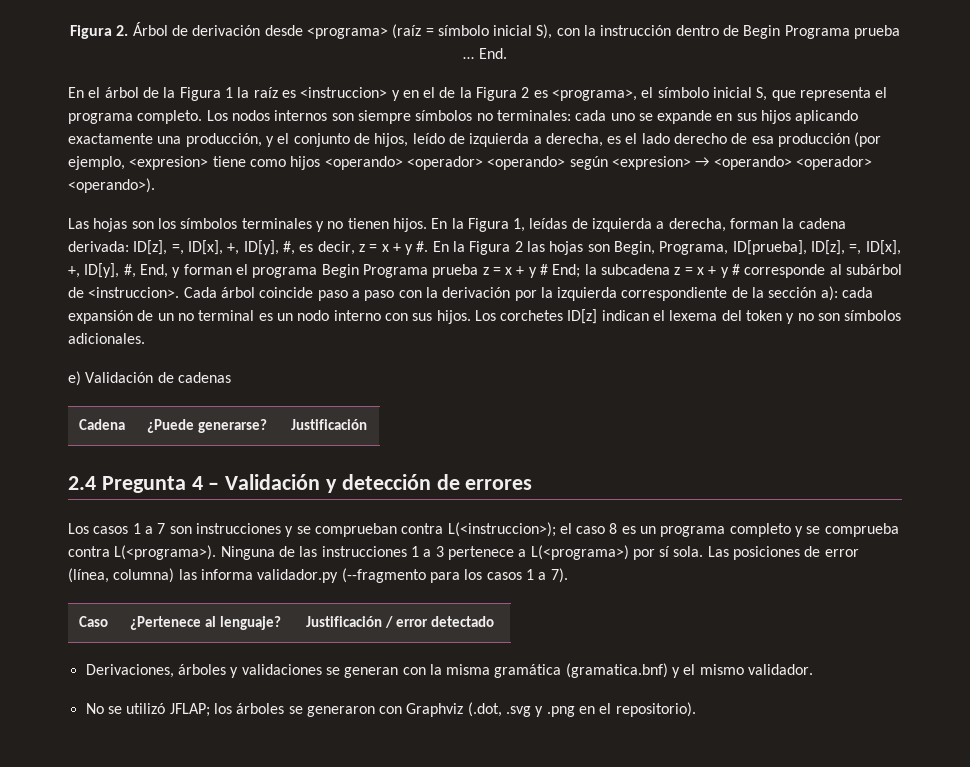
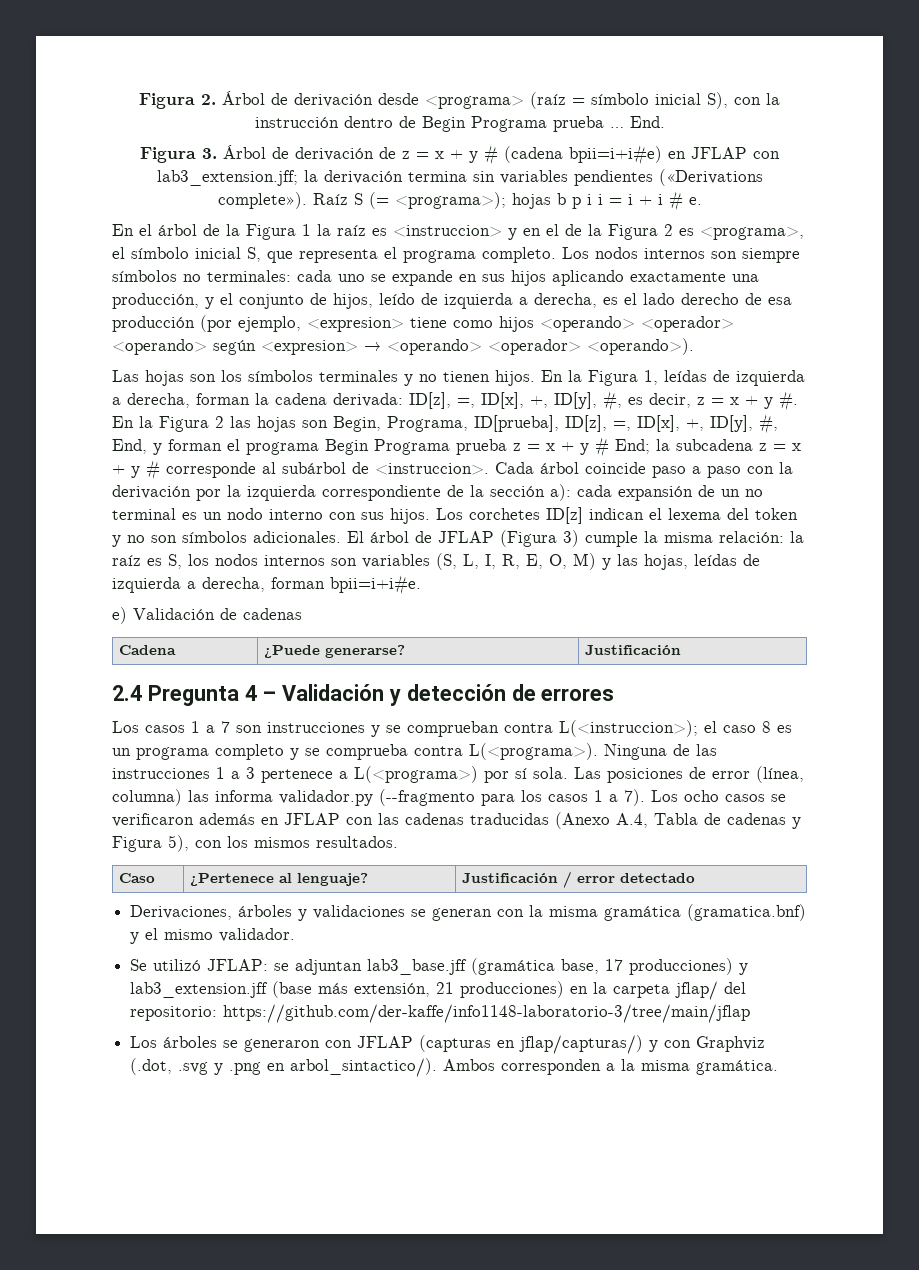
+ Figura 3. Árbol de derivación de z = x + y # (cadena bpii=i+i#e) en JFLAP con lab3_extension.jff; la derivación termina sin variables pendientes («Derivations complete»). Raíz S (= <programa>); hojas b p i i = i + i # e.
+ El árbol de JFLAP (Figura 3) cumple la misma relación: la raíz es S, los nodos internos son variables (S, L, I, R, E, O, M) y las hojas, leídas de izquierda a derecha, forman bpii=i+i#e.
+ Los ocho casos se verificaron además en JFLAP con las cadenas traducidas (Anexo A.4, Tabla de cadenas y Figura 5), con los mismos resultados.
- No se utilizó JFLAP; los árboles se generaron con Graphviz (.dot, .svg y .png en el repositorio).
+ Se utilizó JFLAP: se adjuntan lab3_base.jff (gramática base, 17 producciones) y lab3_extension.jff (base más extensión, 21 producciones) en la carpeta jflap/ del repositorio: https://github.com/der-kaffe/info1148-laboratorio-3/tree/main/jflap
+ Los árboles se generaron con JFLAP (capturas en jflap/capturas/) y con Graphviz (.dot, .svg y .png en arbol_sintactico/). Ambos corresponden a la misma gramática.

